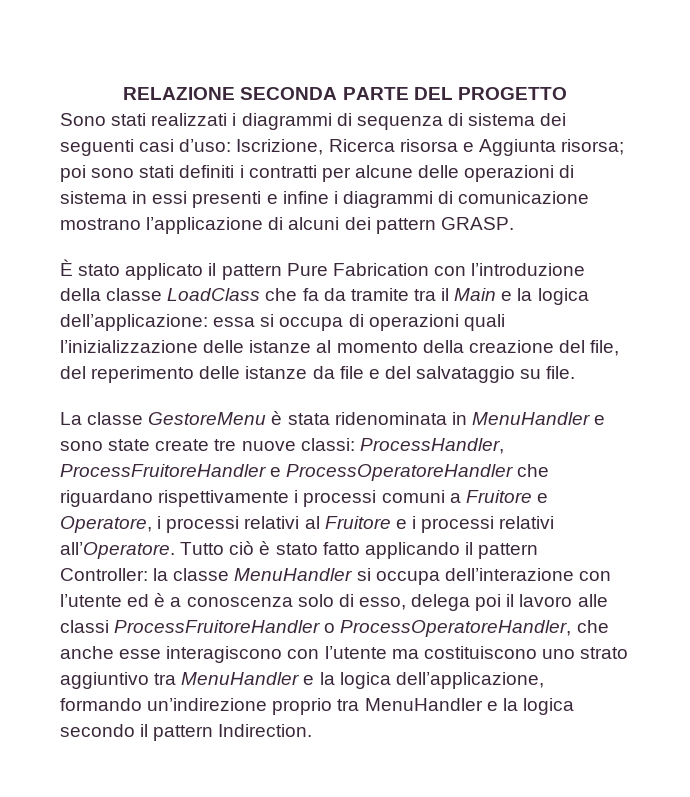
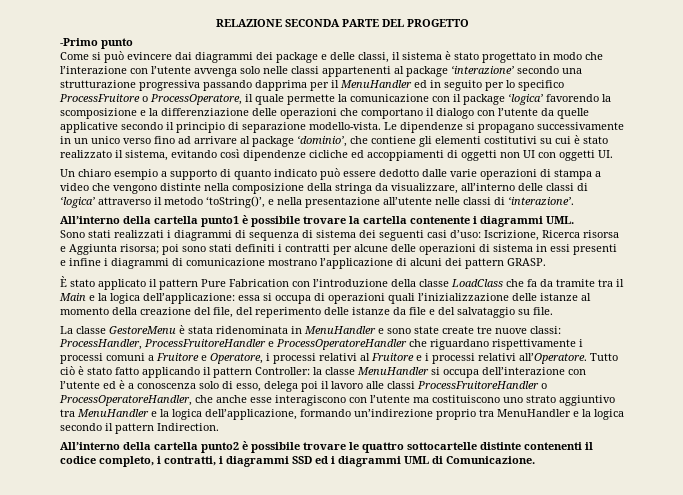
+ -Primo punto
+ Come si può evincere dai diagrammi dei package e delle classi, il sistema è stato progettato in modo che l’interazione con l’utente avvenga solo nelle classi appartenenti al package ‘interazione’ secondo una strutturazione progressiva passando dapprima per il MenuHandler ed in seguito per lo specifico ProcessFruitore o ProcessOperatore, il quale permette la comunicazione con il package ‘logica’ favorendo la scomposizione e la differenziazione delle operazioni che comportano il dialogo con l’utente da quelle applicative secondo il principio di separazione modello-vista. Le dipendenze si propagano successivamente in un unico verso fino ad arrivare al package ‘dominio’, che contiene gli elementi costitutivi su cui è stato realizzato il sistema, evitando così dipendenze cicliche ed accoppiamenti di oggetti non UI con oggetti UI.
+ Un chiaro esempio a supporto di quanto indicato può essere dedotto dalle varie operazioni di stampa a video che vengono distinte nella composizione della stringa da visualizzare, all’interno delle classi di ‘logica’ attraverso il metodo ‘toString()’, e nella presentazione all’utente nelle classi di ‘interazione’.
+ All’interno della cartella punto1 è possibile trovare la cartella contenente i diagrammi UML.
+ All’interno della cartella punto2 è possibile trovare le quattro sottocartelle distinte contenenti il codice completo, i contratti, i diagrammi SSD ed i diagrammi UML di Comunicazione.

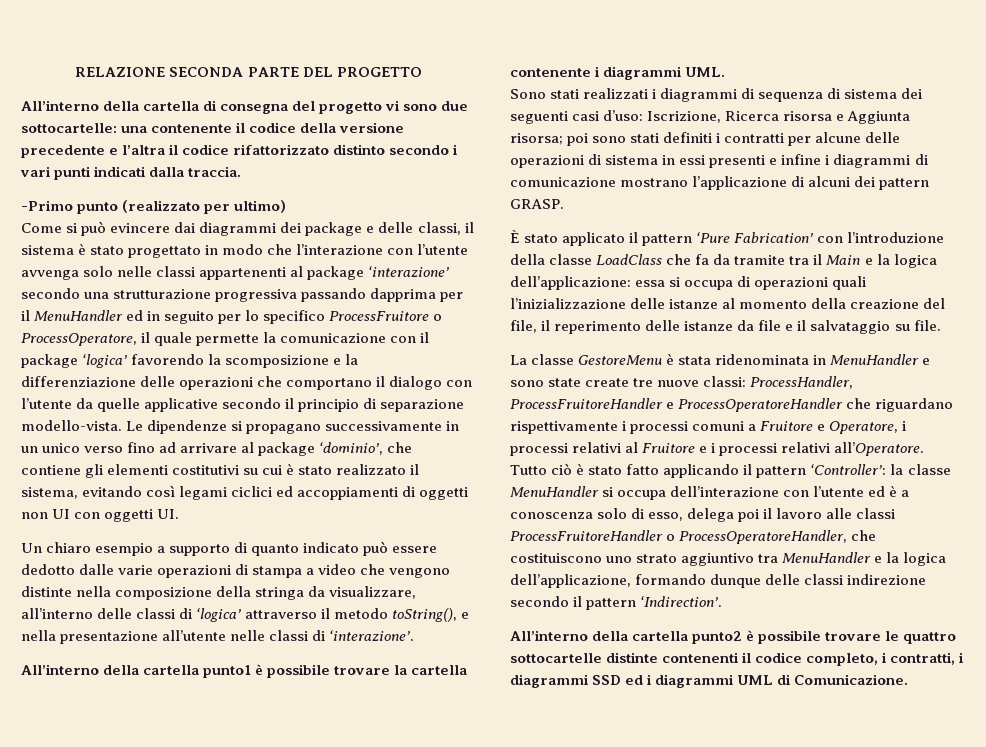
+ All’interno della cartella di consegna del progetto vi sono due sottocartelle: una contenente il codice della versione precedente e l’altra il codice rifattorizzato distinto secondo i vari punti indicati dalla traccia.
- -Primo punto
+ -Primo punto (realizzato per ultimo)
- Le dipendenze si propagano successivamente in un unico verso fino ad arrivare al package ‘dominio’, che contiene gli elementi costitutivi su cui è stato realizzato il sistema, evitando così dipendenze cicliche ed accoppiamenti di oggetti non UI con oggetti UI.
+ Le dipendenze si propagano successivamente in un unico verso fino ad arrivare al package ‘dominio’, che contiene gli elementi costitutivi su cui è stato realizzato il sistema, evitando così legami ciclici ed accoppiamenti di oggetti non UI con oggetti UI.
- Un chiaro esempio a supporto di quanto indicato può essere dedotto dalle varie operazioni di stampa a video che vengono distinte nella composizione della stringa da visualizzare, all’interno delle classi di ‘logica’ attraverso il metodo ‘toString()’, e nella presentazione all’utente nelle classi di ‘interazione’.
+ Un chiaro esempio a supporto di quanto indicato può essere dedotto dalle varie operazioni di stampa a video che vengono distinte nella composizione della stringa da visualizzare, all’interno delle classi di ‘logica’ attraverso il metodo toString(), e nella presentazione all’utente nelle classi di ‘interazione’.
- È stato applicato il pattern Pure Fabrication con l’introduzione della classe LoadClass che fa da tramite tra il Main e la logica dell’applicazione: essa si occupa di operazioni quali l’inizializzazione delle istanze al momento della creazione del file, del reperimento delle istanze da file e del salvataggio su file.
+ È stato applicato il pattern ‘Pure Fabrication’ con l’introduzione della classe LoadClass che fa da tramite tra il Main e la logica dell’applicazione: essa si occupa di operazioni quali l’inizializzazione delle istanze al momento della creazione del file, il reperimento delle istanze da file e il salvataggio su file.
- Tutto ciò è stato fatto applicando il pattern Controller: la classe MenuHandler si occupa dell’interazione con l’utente ed è a conoscenza solo di esso, delega poi il lavoro alle classi ProcessFruitoreHandler o ProcessOperatoreHandler, che anche esse interagiscono con l’utente ma costituiscono uno strato aggiuntivo tra MenuHandler e la logica dell’applicazione, formando un’indirezione proprio tra MenuHandler e la logica secondo il pattern Indirection.
+ Tutto ciò è stato fatto applicando il pattern ‘Controller’: la classe MenuHandler si occupa dell’interazione con l’utente ed è a conoscenza solo di esso, delega poi il lavoro alle classi ProcessFruitoreHandler o ProcessOperatoreHandler, che costituiscono uno strato aggiuntivo tra MenuHandler e la logica dell’applicazione, formando dunque delle classi indirezione secondo il pattern ‘Indirection’.

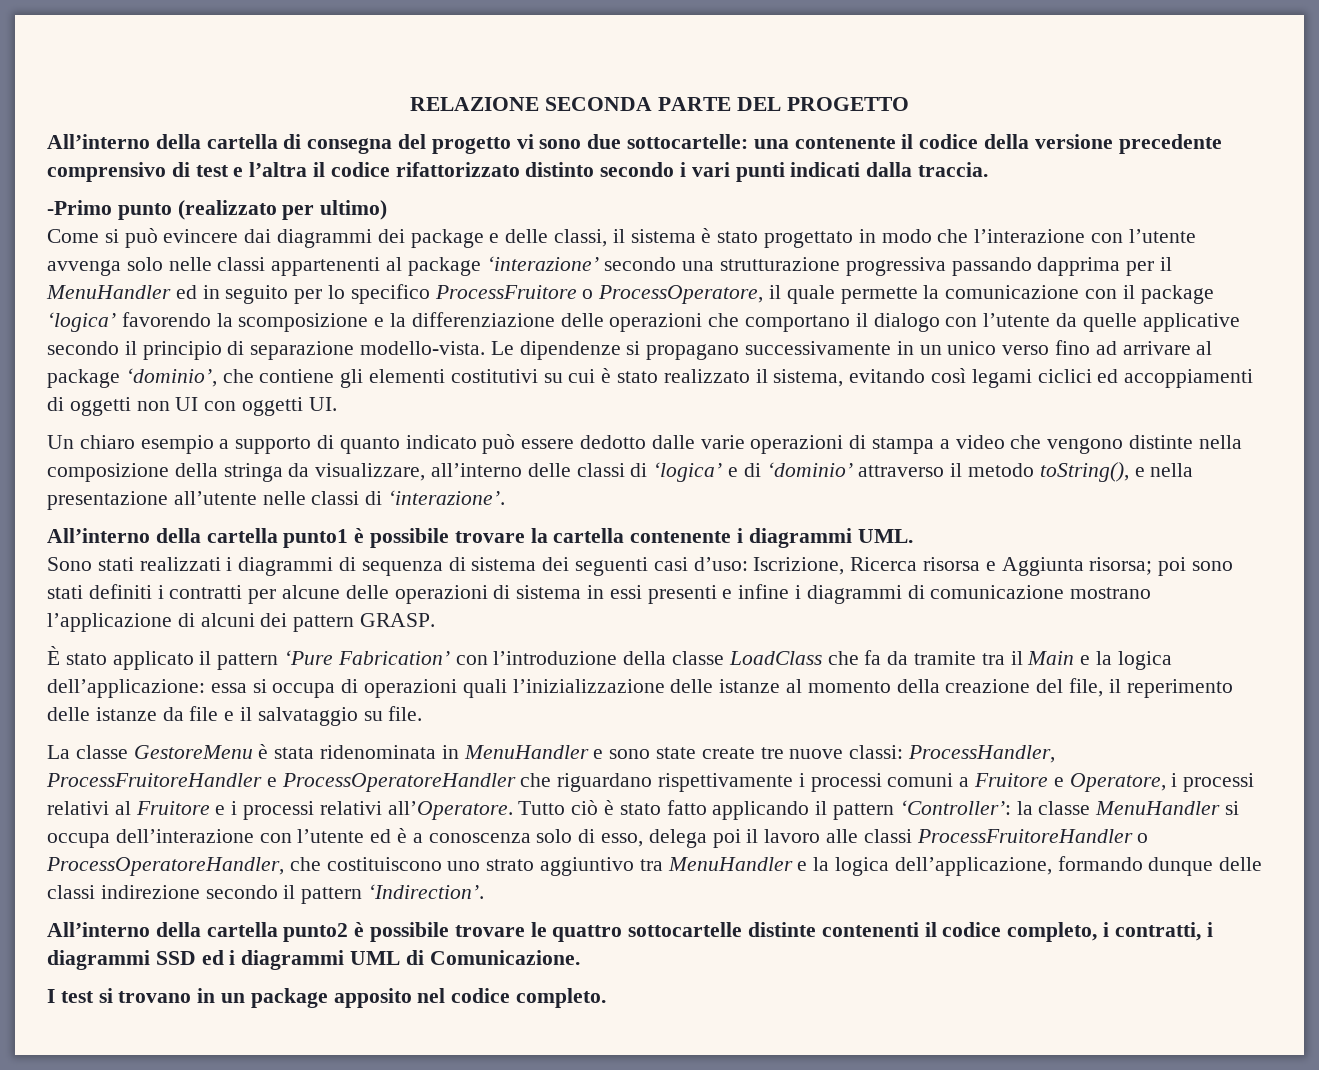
- All’interno della cartella di consegna del progetto vi sono due sottocartelle: una contenente il codice della versione precedente e l’altra il codice rifattorizzato distinto secondo i vari punti indicati dalla traccia.
+ All’interno della cartella di consegna del progetto vi sono due sottocartelle: una contenente il codice della versione precedente comprensivo di test e l’altra il codice rifattorizzato distinto secondo i vari punti indicati dalla traccia.
- Un chiaro esempio a supporto di quanto indicato può essere dedotto dalle varie operazioni di stampa a video che vengono distinte nella composizione della stringa da visualizzare, all’interno delle classi di ‘logica’ attraverso il metodo toString(), e nella presentazione all’utente nelle classi di ‘interazione’.
+ Un chiaro esempio a supporto di quanto indicato può essere dedotto dalle varie operazioni di stampa a video che vengono distinte nella composizione della stringa da visualizzare, all’interno delle classi di ‘logica’ e di ‘dominio’ attraverso il metodo toString(), e nella presentazione all’utente nelle classi di ‘interazione’.
+ I test si trovano in un package apposito nel codice completo.

